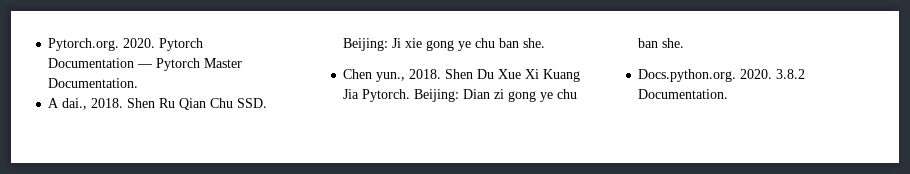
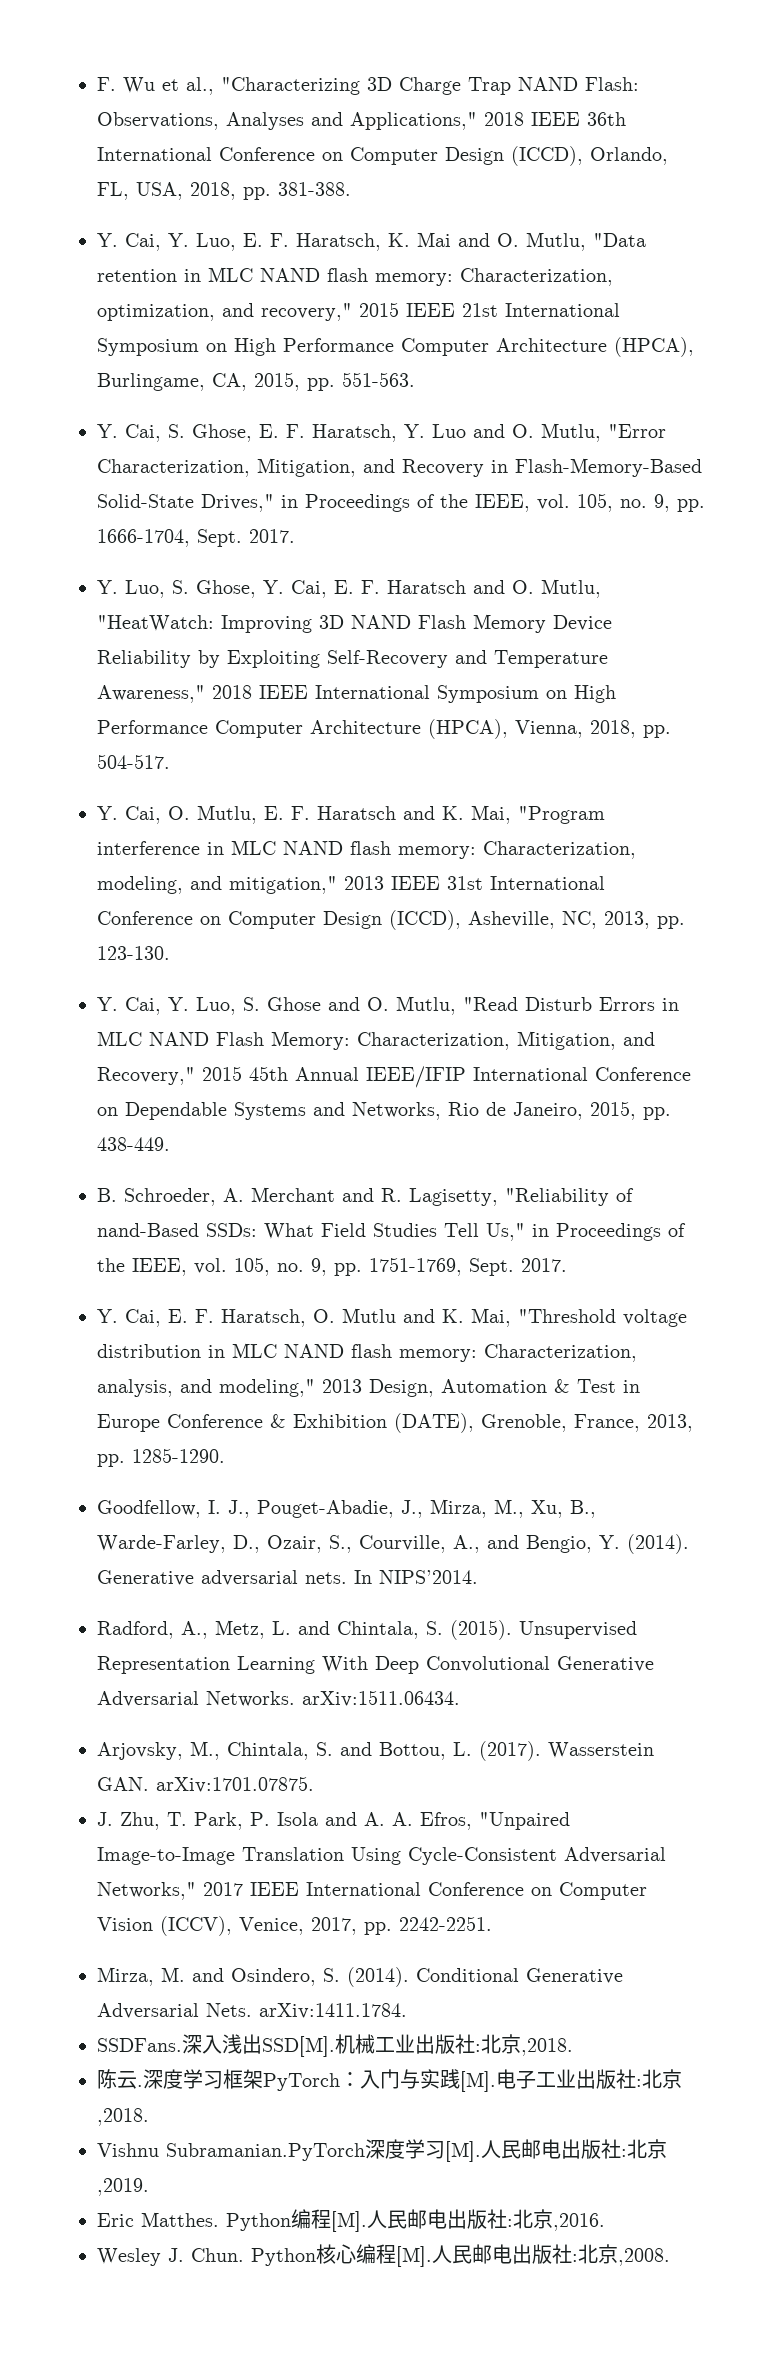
- Pytorch.org. 2020. Pytorch Documentation — Pytorch Master Documentation.
- A dai., 2018. Shen Ru Qian Chu SSD. Beijing: Ji xie gong ye chu ban she.
- Chen yun., 2018. Shen Du Xue Xi Kuang Jia Pytorch. Beijing: Dian zi gong ye chu ban she.
- Docs.python.org. 2020. 3.8.2 Documentation.
+ F. Wu et al., "Characterizing 3D Charge Trap NAND Flash: Observations, Analyses and Applications," 2018 IEEE 36th International Conference on Computer Design (ICCD), Orlando, FL, USA, 2018, pp. 381-388.
+ Y. Cai, Y. Luo, E. F. Haratsch, K. Mai and O. Mutlu, "Data retention in MLC NAND flash memory: Characterization, optimization, and recovery," 2015 IEEE 21st International Symposium on High Performance Computer Architecture (HPCA), Burlingame, CA, 2015, pp. 551-563.
+ Y. Cai, S. Ghose, E. F. Haratsch, Y. Luo and O. Mutlu, "Error Characterization, Mitigation, and Recovery in Flash-Memory-Based Solid-State Drives," in Proceedings of the IEEE, vol. 105, no. 9, pp. 1666-1704, Sept. 2017.
+ Y. Luo, S. Ghose, Y. Cai, E. F. Haratsch and O. Mutlu, "HeatWatch: Improving 3D NAND Flash Memory Device Reliability by Exploiting Self-Recovery and Temperature Awareness," 2018 IEEE International Symposium on High Performance Computer Architecture (HPCA), Vienna, 2018, pp. 504-517.
+ Y. Cai, O. Mutlu, E. F. Haratsch and K. Mai, "Program interference in MLC NAND flash memory: Characterization, modeling, and mitigation," 2013 IEEE 31st International Conference on Computer Design (ICCD), Asheville, NC, 2013, pp. 123-130.
+ Y. Cai, Y. Luo, S. Ghose and O. Mutlu, "Read Disturb Errors in MLC NAND Flash Memory: Characterization, Mitigation, and Recovery," 2015 45th Annual IEEE/IFIP International Conference on Dependable Systems and Networks, Rio de Janeiro, 2015, pp. 438-449.
+ B. Schroeder, A. Merchant and R. Lagisetty, "Reliability of nand-Based SSDs: What Field Studies Tell Us," in Proceedings of the IEEE, vol. 105, no. 9, pp. 1751-1769, Sept. 2017.
+ Y. Cai, E. F. Haratsch, O. Mutlu and K. Mai, "Threshold voltage distribution in MLC NAND flash memory: Characterization, analysis, and modeling," 2013 Design, Automation & Test in Europe Conference & Exhibition (DATE), Grenoble, France, 2013, pp. 1285-1290.
+ Goodfellow, I. J., Pouget-Abadie, J., Mirza, M., Xu, B., Warde-Farley, D., Ozair, S., Courville, A., and Bengio, Y. (2014). Generative adversarial nets. In NIPS’2014.
+ Radford, A., Metz, L. and Chintala, S. (2015). Unsupervised Representation Learning With Deep Convolutional Generative Adversarial Networks. arXiv:1511.06434.
+ Arjovsky, M., Chintala, S. and Bottou, L. (2017). Wasserstein GAN. arXiv:1701.07875.
+ J. Zhu, T. Park, P. Isola and A. A. Efros, "Unpaired Image-to-Image Translation Using Cycle-Consistent Adversarial Networks," 2017 IEEE International Conference on Computer Vision (ICCV), Venice, 2017, pp. 2242-2251.
+ Mirza, M. and Osindero, S. (2014). Conditional Generative Adversarial Nets. arXiv:1411.1784.
+ SSDFans.深入浅出SSD[M].机械工业出版社:北京,2018.
+ 陈云.深度学习框架PyTorch：入门与实践[M].电子工业出版社:北京,2018.
+ Vishnu Subramanian.PyTorch深度学习[M].人民邮电出版社:北京,2019.
+ Eric Matthes. Python编程[M].人民邮电出版社:北京,2016.
+ Wesley J. Chun. Python核心编程[M].人民邮电出版社:北京,2008.

